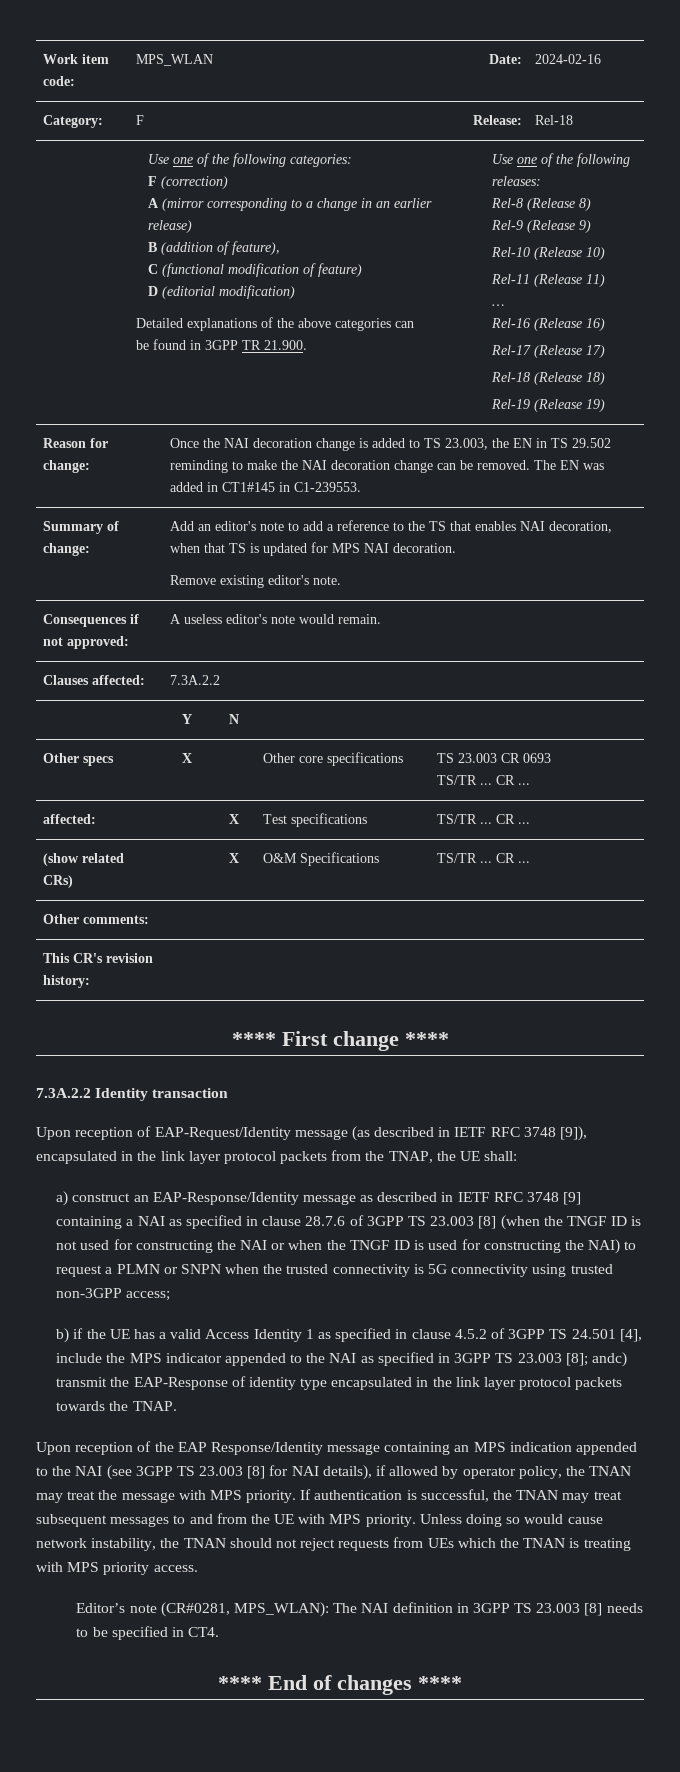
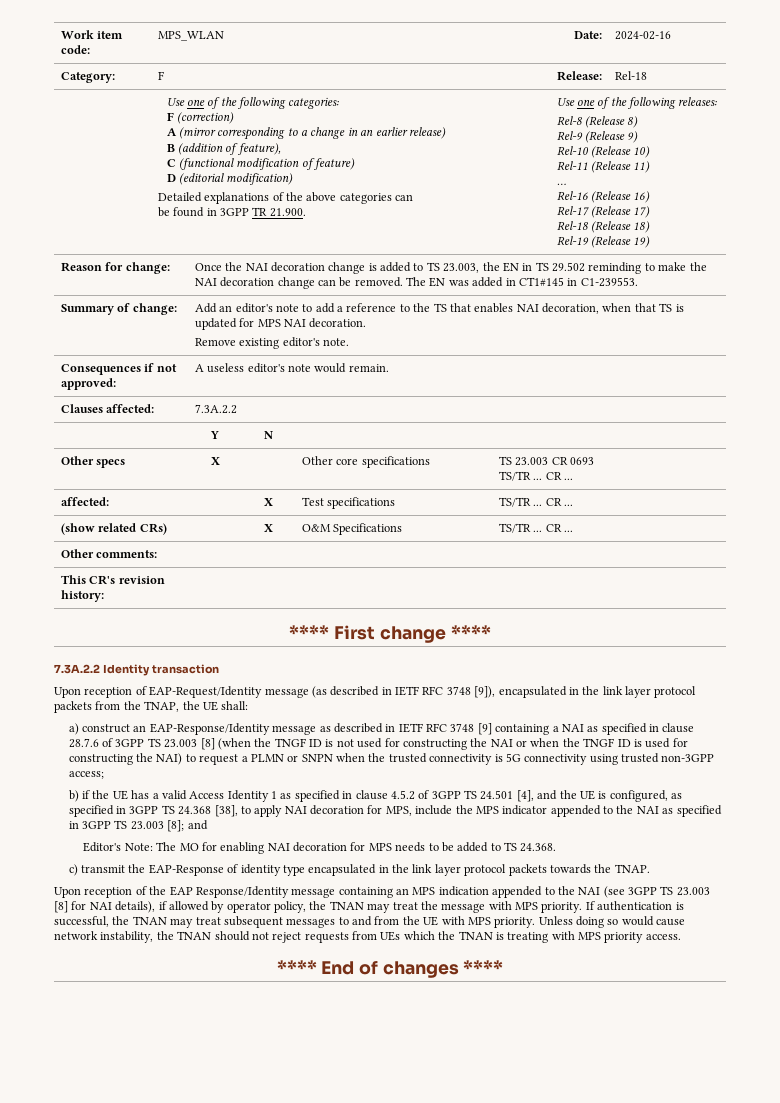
- b) if the UE has a valid Access Identity 1 as specified in clause 4.5.2 of 3GPP TS 24.501 [4], include the MPS indicator appended to the NAI as specified in 3GPP TS 23.003 [8]; andc) transmit the EAP-Response of identity type encapsulated in the link layer protocol packets towards the TNAP.
+ b) if the UE has a valid Access Identity 1 as specified in clause 4.5.2 of 3GPP TS 24.501 [4], and the UE is configured, as specified in 3GPP TS 24.368 [38], to apply NAI decoration for MPS, include the MPS indicator appended to the NAI as specified in 3GPP TS 23.003 [8]; and
+ Editor's Note: The MO for enabling NAI decoration for MPS needs to be added to TS 24.368.
+ c) transmit the EAP-Response of identity type encapsulated in the link layer protocol packets towards the TNAP.
- Editor’s note (CR#0281, MPS_WLAN): The NAI definition in 3GPP TS 23.003 [8] needs to be specified in CT4.

